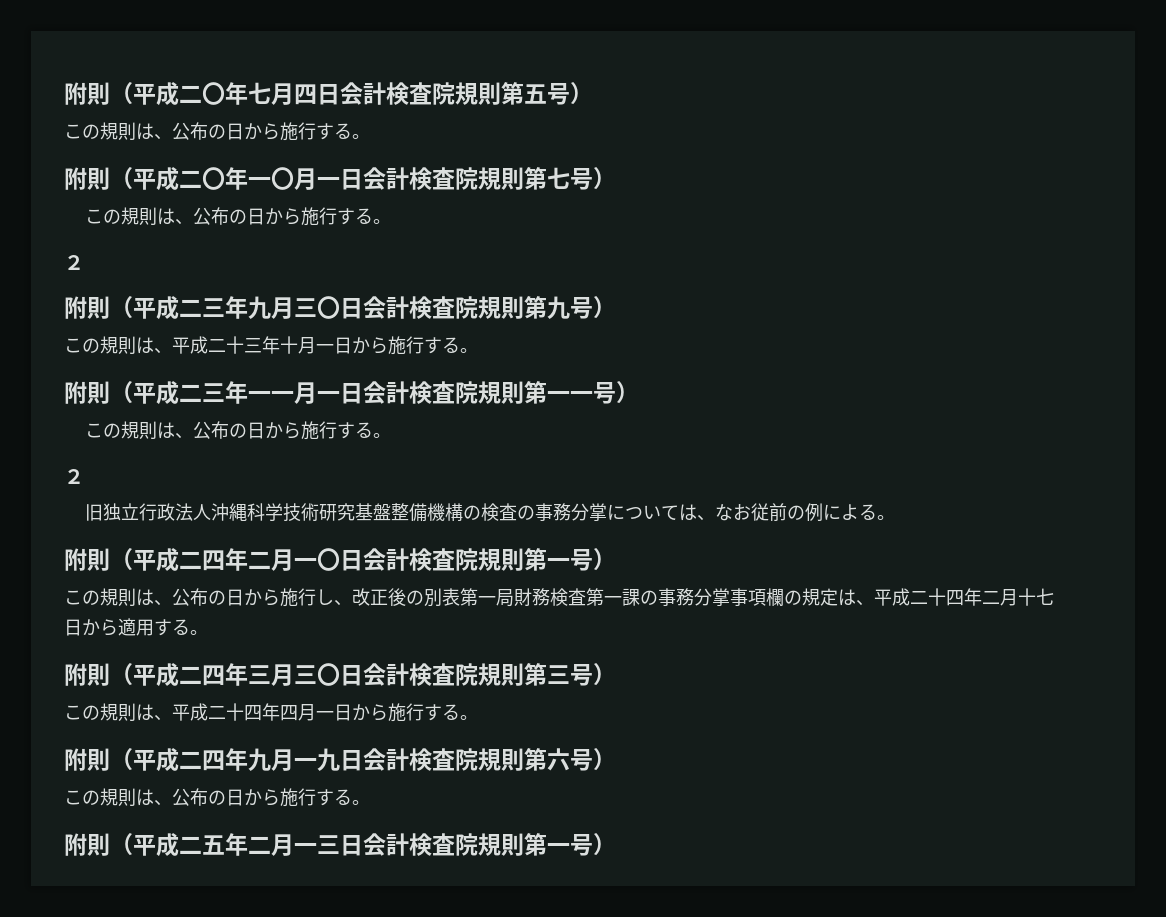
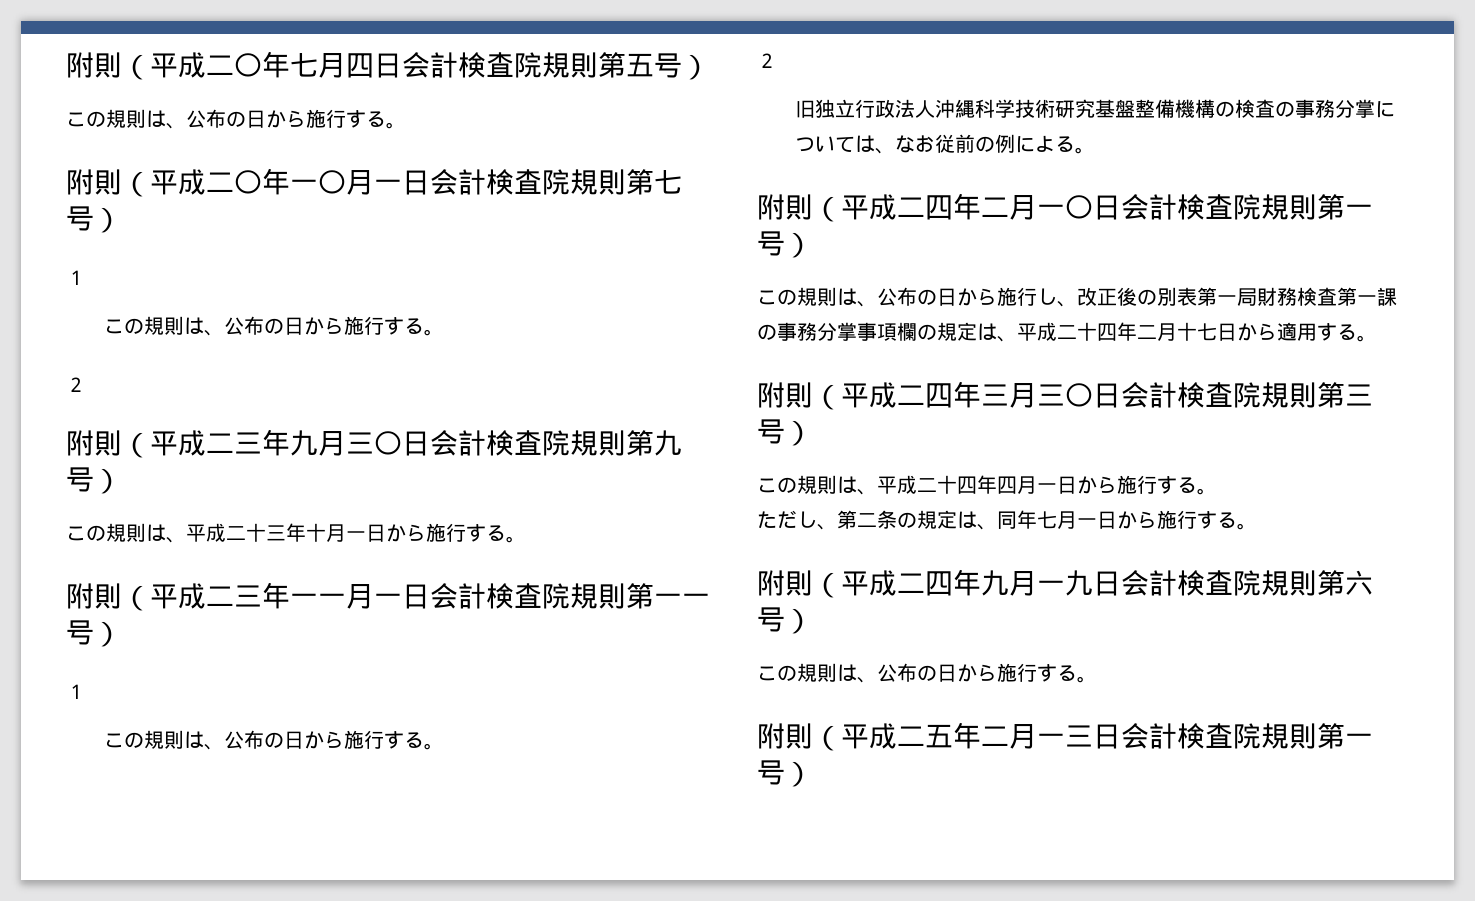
  附則（平成二〇年一〇月一日会計検査院規則第七号）
+ １
  附則（平成二三年一一月一日会計検査院規則第一一号）
+ １
+ ただし、第二条の規定は、同年七月一日から施行する。

